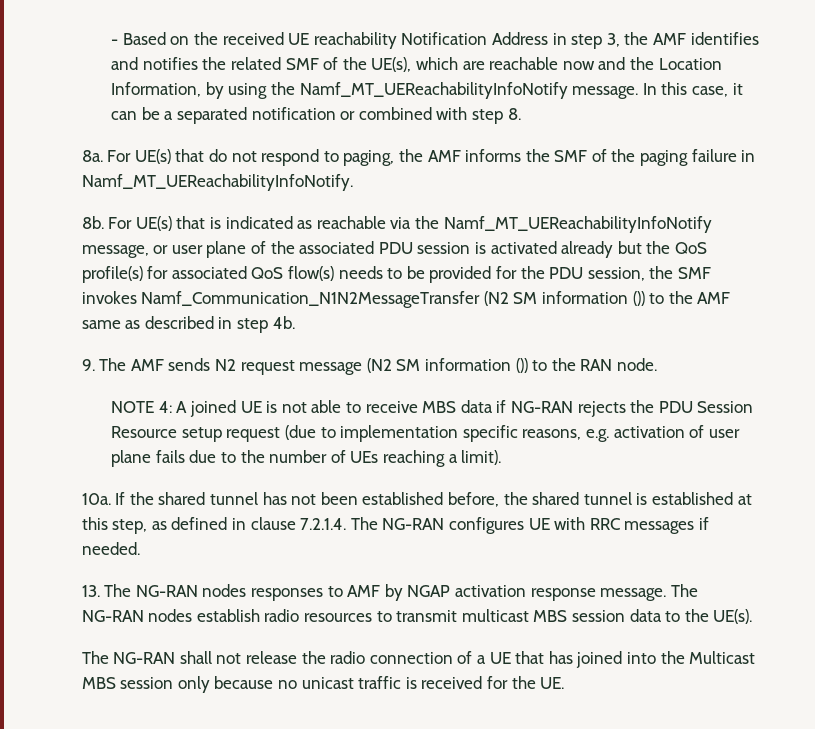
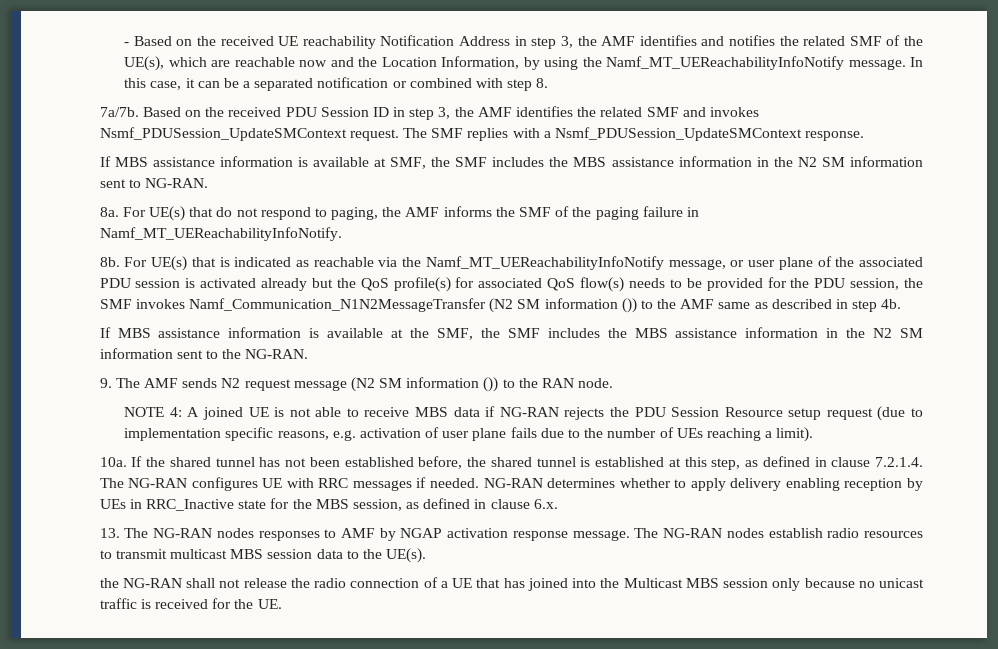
+ 7a/7b. Based on the received PDU Session ID in step 3, the AMF identifies the related SMF and invokes Nsmf_PDUSession_UpdateSMContext request. The SMF replies with a Nsmf_PDUSession_UpdateSMContext response.
+ If MBS assistance information is available at SMF, the SMF includes the MBS assistance information in the N2 SM information sent to NG-RAN.
+ If MBS assistance information is available at the SMF, the SMF includes the MBS assistance information in the N2 SM information sent to the NG-RAN.
+ NG-RAN determines whether to apply delivery enabling reception by UEs in RRC_Inactive state for the MBS session, as defined in clause 6.x.
- The NG-RAN shall not release the radio connection of a UE that has joined into the Multicast MBS session only because no unicast traffic is received for the UE.
+ the NG-RAN shall not release the radio connection of a UE that has joined into the Multicast MBS session only because no unicast traffic is received for the UE.

